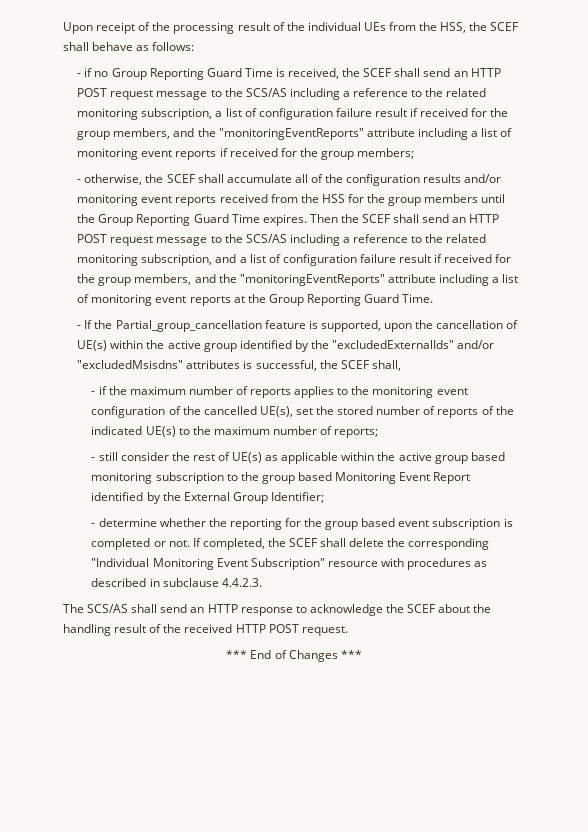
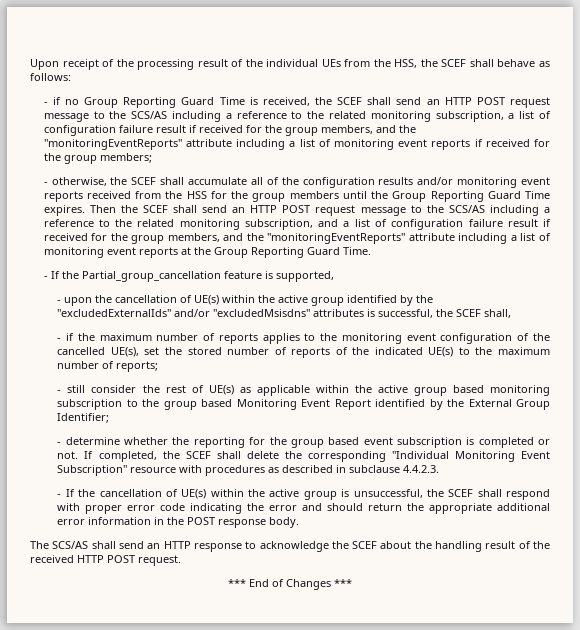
- - If the Partial_group_cancellation feature is supported, upon the cancellation of UE(s) within the active group identified by the "excludedExternalIds" and/or "excludedMsisdns" attributes is successful, the SCEF shall,
+ - If the Partial_group_cancellation feature is supported,
+ - upon the cancellation of UE(s) within the active group identified by the "excludedExternalIds" and/or "excludedMsisdns" attributes is successful, the SCEF shall,
+ - If the cancellation of UE(s) within the active group is unsuccessful, the SCEF shall respond with proper error code indicating the error and should return the appropriate additional error information in the POST response body.

